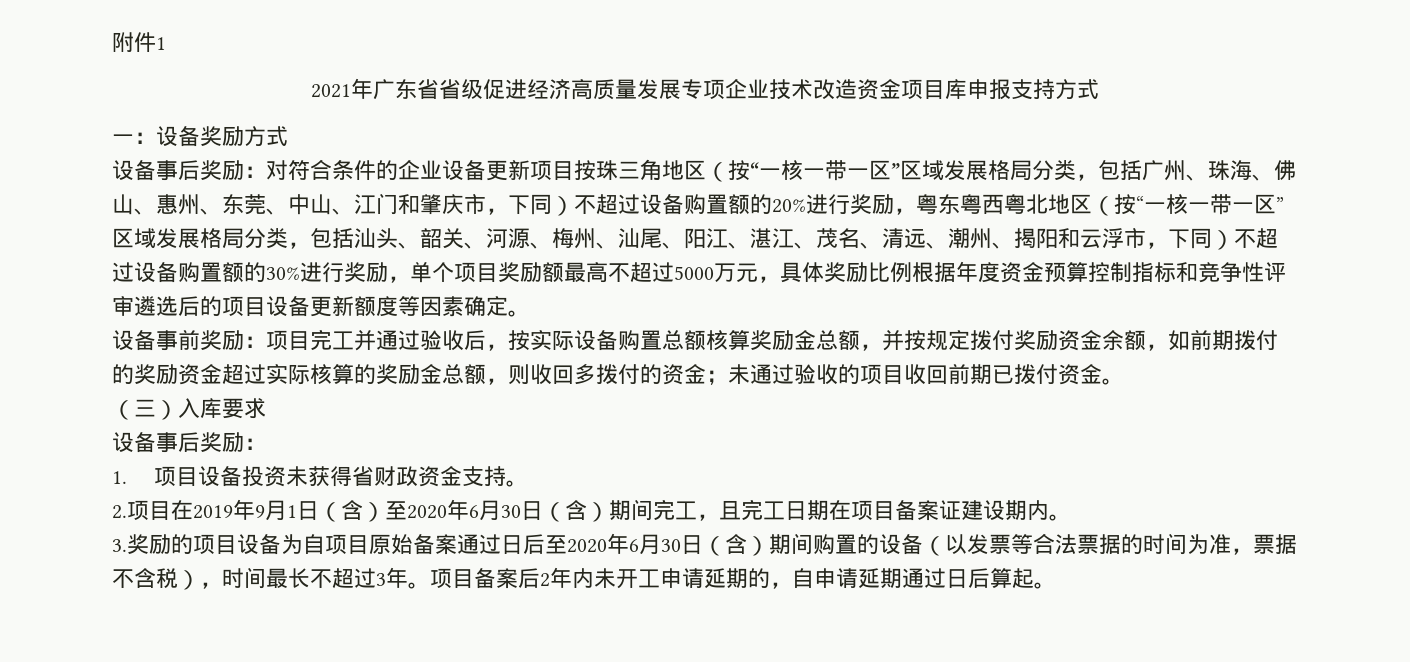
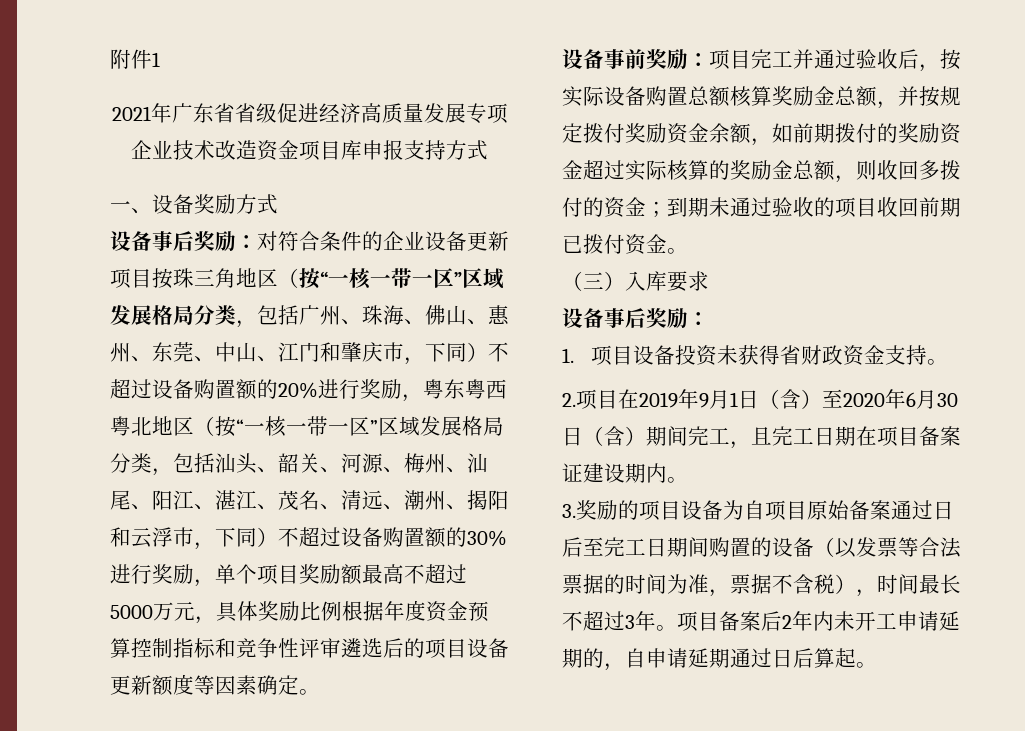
- 一：设备奖励方式
+ 一、设备奖励方式
- 设备事前奖励：项目完工并通过验收后，按实际设备购置总额核算奖励金总额，并按规定拨付奖励资金余额，如前期拨付的奖励资金超过实际核算的奖励金总额，则收回多拨付的资金；未通过验收的项目收回前期已拨付资金。
+ 设备事前奖励：项目完工并通过验收后，按实际设备购置总额核算奖励金总额，并按规定拨付奖励资金余额，如前期拨付的奖励资金超过实际核算的奖励金总额，则收回多拨付的资金；到期未通过验收的项目收回前期已拨付资金。
- 3.奖励的项目设备为自项目原始备案通过日后至2020年6月30日（含）期间购置的设备（以发票等合法票据的时间为准，票据不含税），时间最长不超过3年。
+ 3.奖励的项目设备为自项目原始备案通过日后至完工日期间购置的设备（以发票等合法票据的时间为准，票据不含税），时间最长不超过3年。

